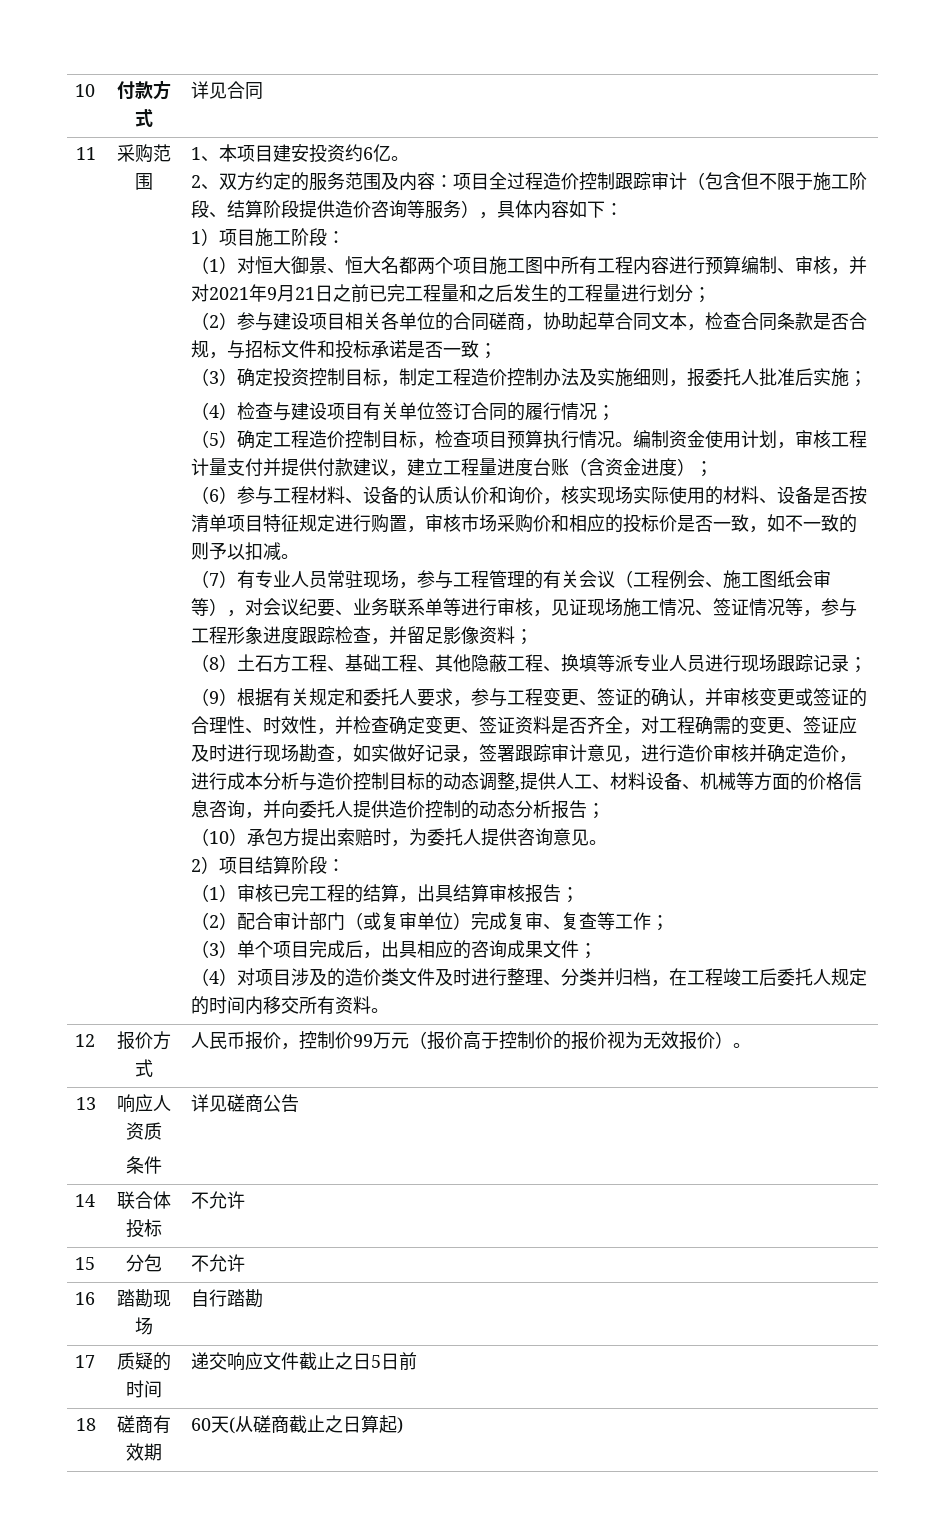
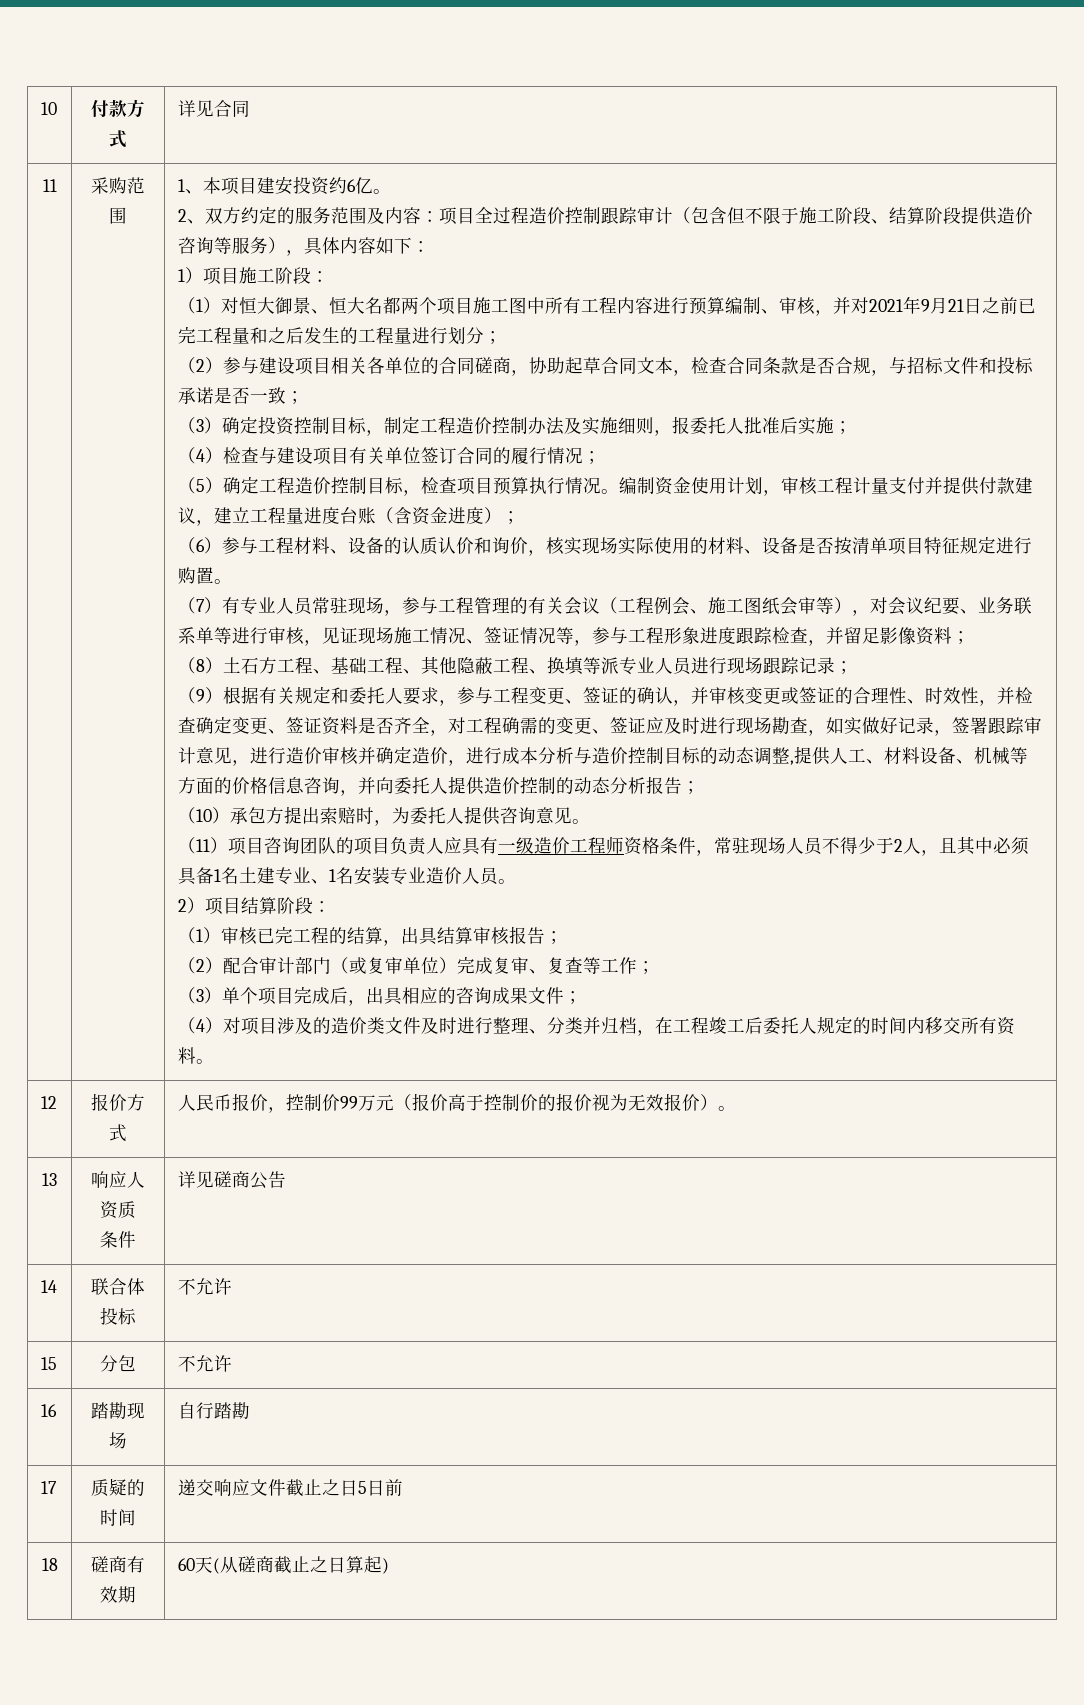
- （6）参与工程材料、设备的认质认价和询价，核实现场实际使用的材料、设备是否按清单项目特征规定进行购置，审核市场采购价和相应的投标价是否一致，如不一致的则予以扣减。
+ （6）参与工程材料、设备的认质认价和询价，核实现场实际使用的材料、设备是否按清单项目特征规定进行购置。
+ （11）项目咨询团队的项目负责人应具有一级造价工程师资格条件，常驻现场人员不得少于2人，且其中必须具备1名土建专业、1名安装专业造价人员。

